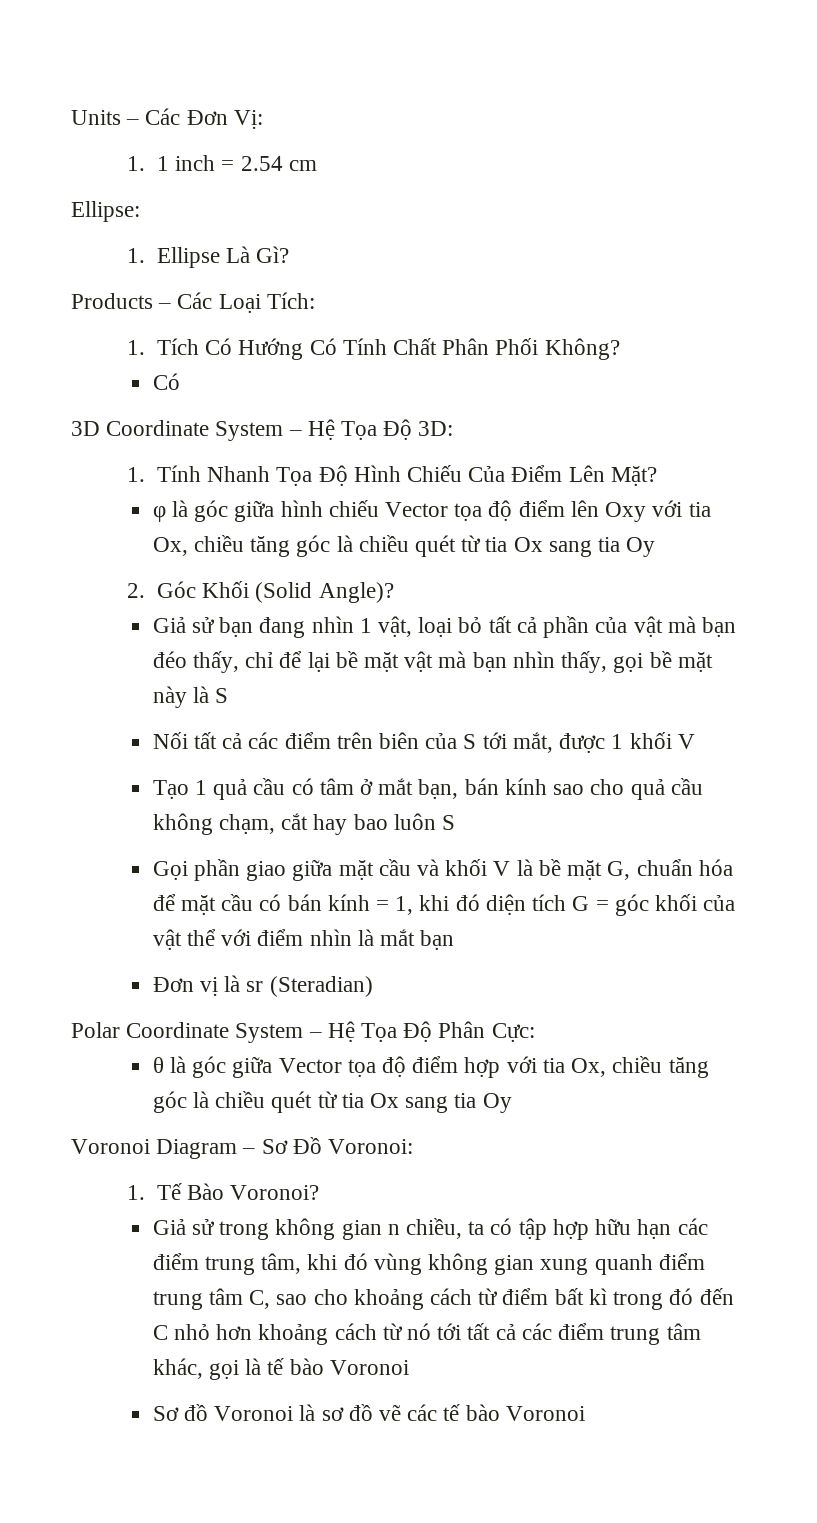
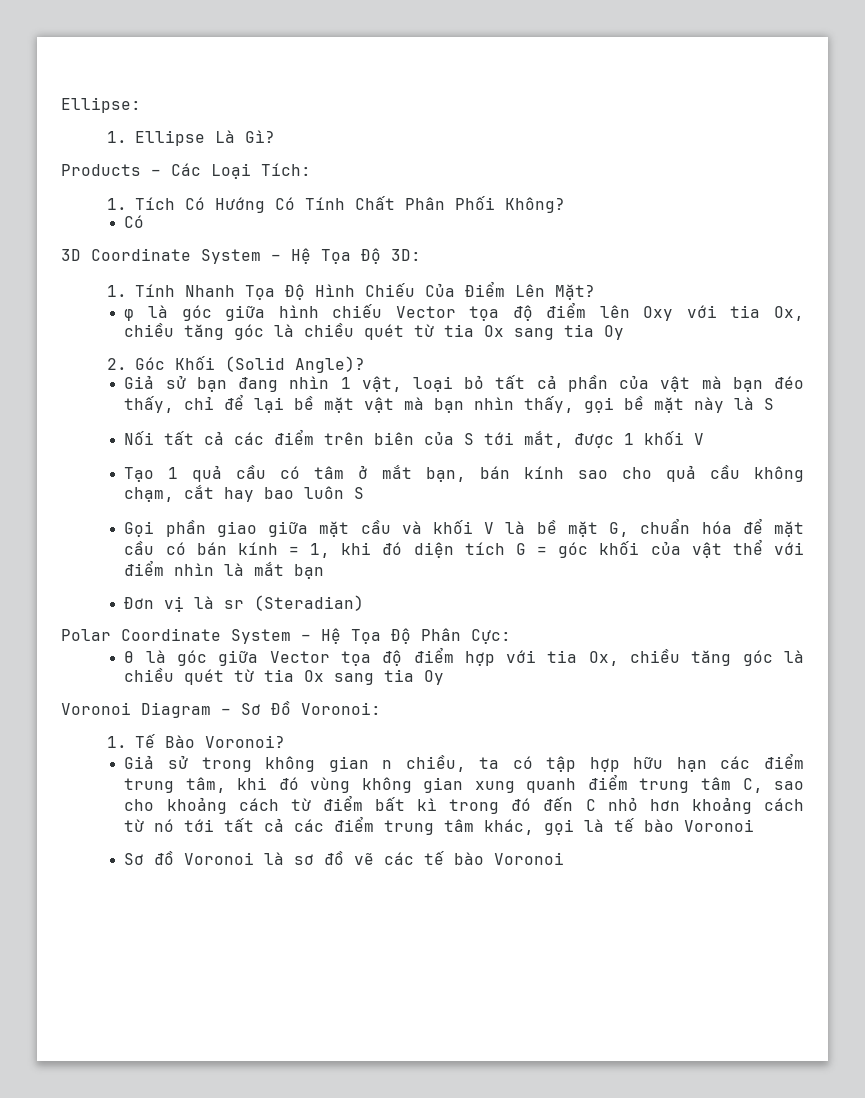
- Units – Các Đơn Vị:
- 1. 1 inch = 2.54 cm

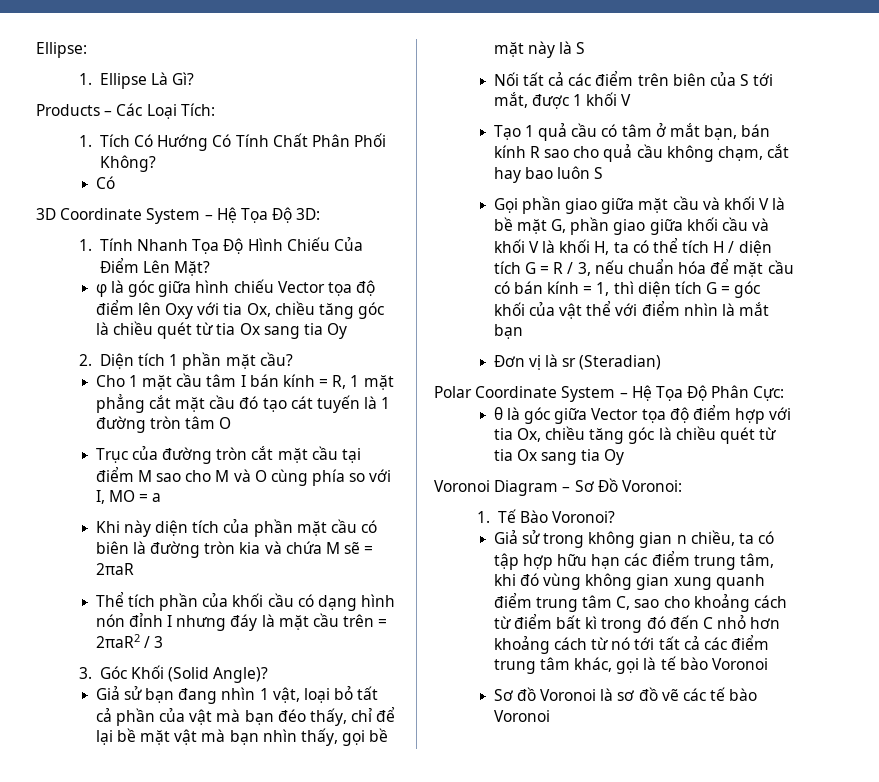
- 2. Góc Khối (Solid Angle)?
+ 2. Diện tích 1 phần mặt cầu?
+ Cho 1 mặt cầu tâm I bán kính = R, 1 mặt phẳng cắt mặt cầu đó tạo cát tuyến là 1 đường tròn tâm O
+ Trục của đường tròn cắt mặt cầu tại điểm M sao cho M và O cùng phía so với I, MO = a
+ Khi này diện tích của phần mặt cầu có biên là đường tròn kia và chứa M sẽ = 2πaR
+ Thể tích phần của khối cầu có dạng hình nón đỉnh I nhưng đáy là mặt cầu trên = 2πaR2 / 3
+ 3. Góc Khối (Solid Angle)?
- Tạo 1 quả cầu có tâm ở mắt bạn, bán kính sao cho quả cầu không chạm, cắt hay bao luôn S
+ Tạo 1 quả cầu có tâm ở mắt bạn, bán kính R sao cho quả cầu không chạm, cắt hay bao luôn S
- Gọi phần giao giữa mặt cầu và khối V là bề mặt G, chuẩn hóa để mặt cầu có bán kính = 1, khi đó diện tích G = góc khối của vật thể với điểm nhìn là mắt bạn
+ Gọi phần giao giữa mặt cầu và khối V là bề mặt G, phần giao giữa khối cầu và khối V là khối H, ta có thể tích H / diện tích G = R / 3, nếu chuẩn hóa để mặt cầu có bán kính = 1, thì diện tích G = góc khối của vật thể với điểm nhìn là mắt bạn

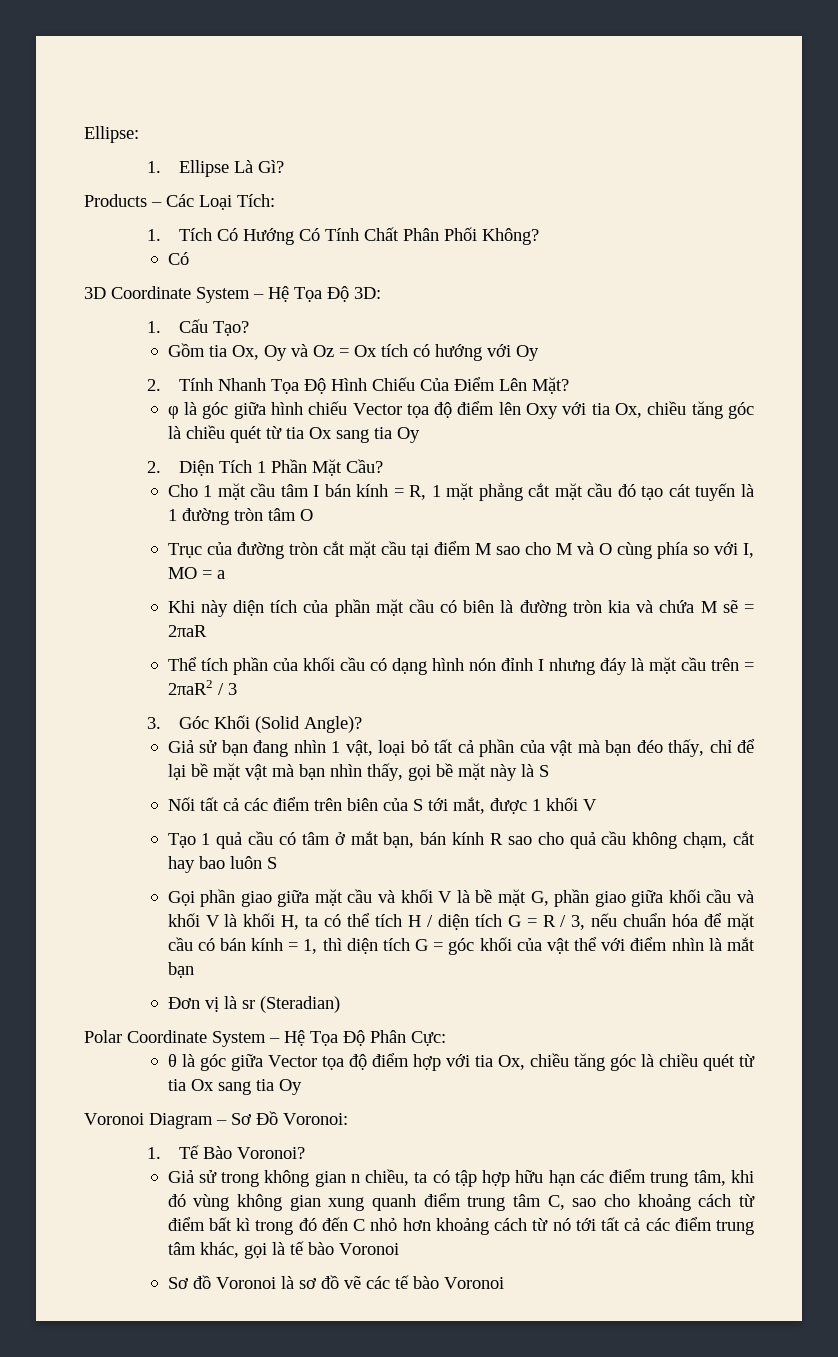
- 1. Tính Nhanh Tọa Độ Hình Chiếu Của Điểm Lên Mặt?
+ 1. Cấu Tạo?
+ Gồm tia Ox, Oy và Oz = Ox tích có hướng với Oy
+ 2. Tính Nhanh Tọa Độ Hình Chiếu Của Điểm Lên Mặt?
- 2. Diện tích 1 phần mặt cầu?
+ 2. Diện Tích 1 Phần Mặt Cầu?

